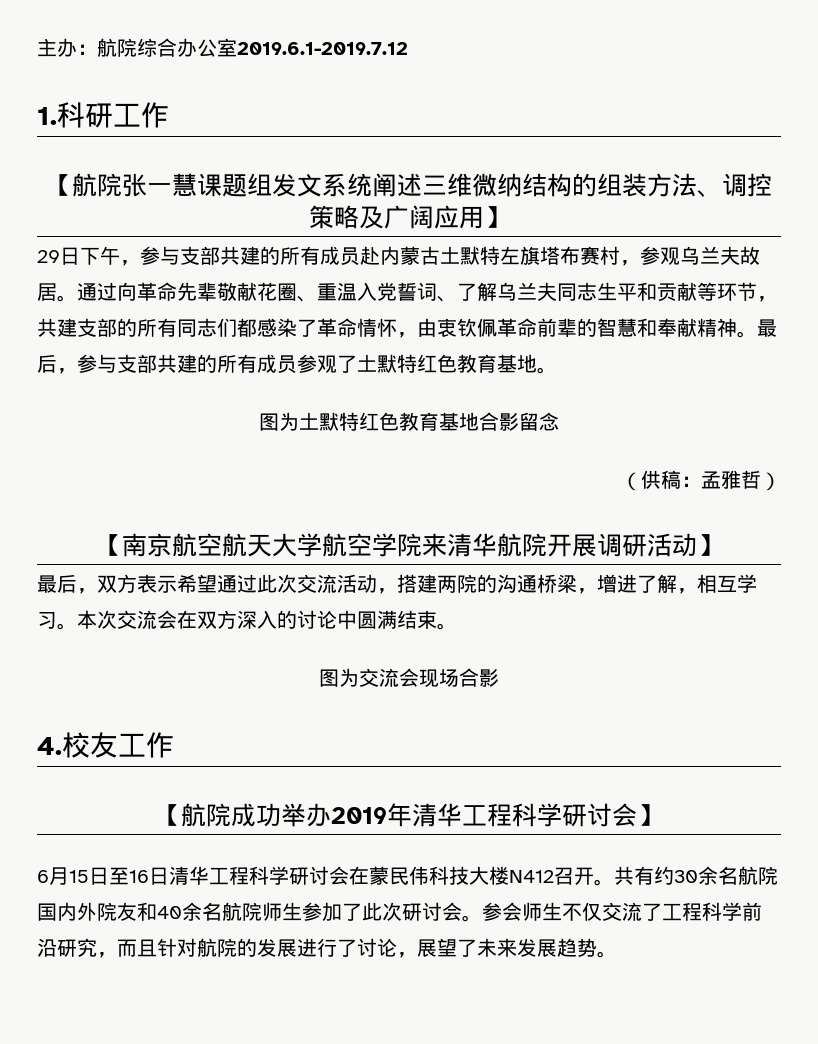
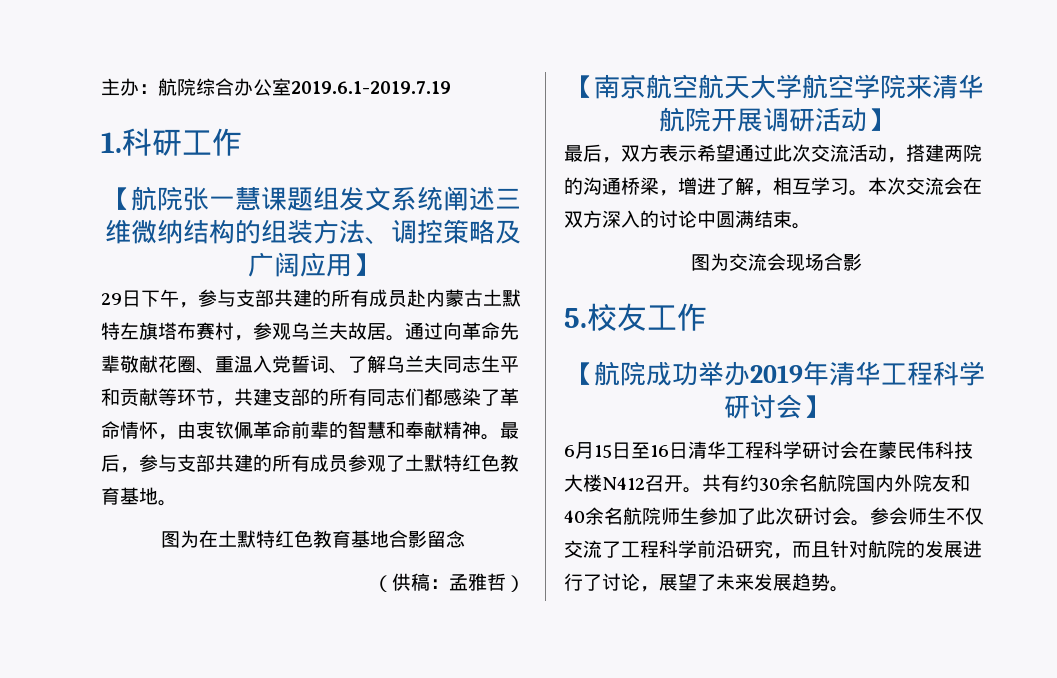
- 主办：航院综合办公室2019.6.1-2019.7.12
+ 主办：航院综合办公室2019.6.1-2019.7.19
- 图为土默特红色教育基地合影留念
+ 图为在土默特红色教育基地合影留念
- 4.校友工作
+ 5.校友工作

